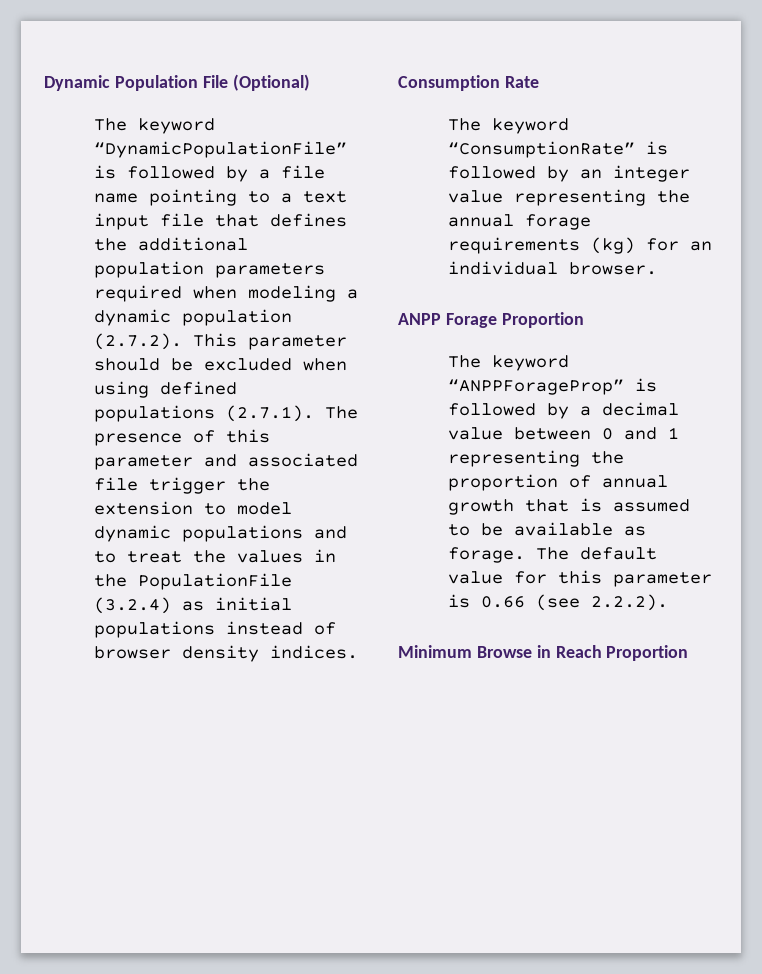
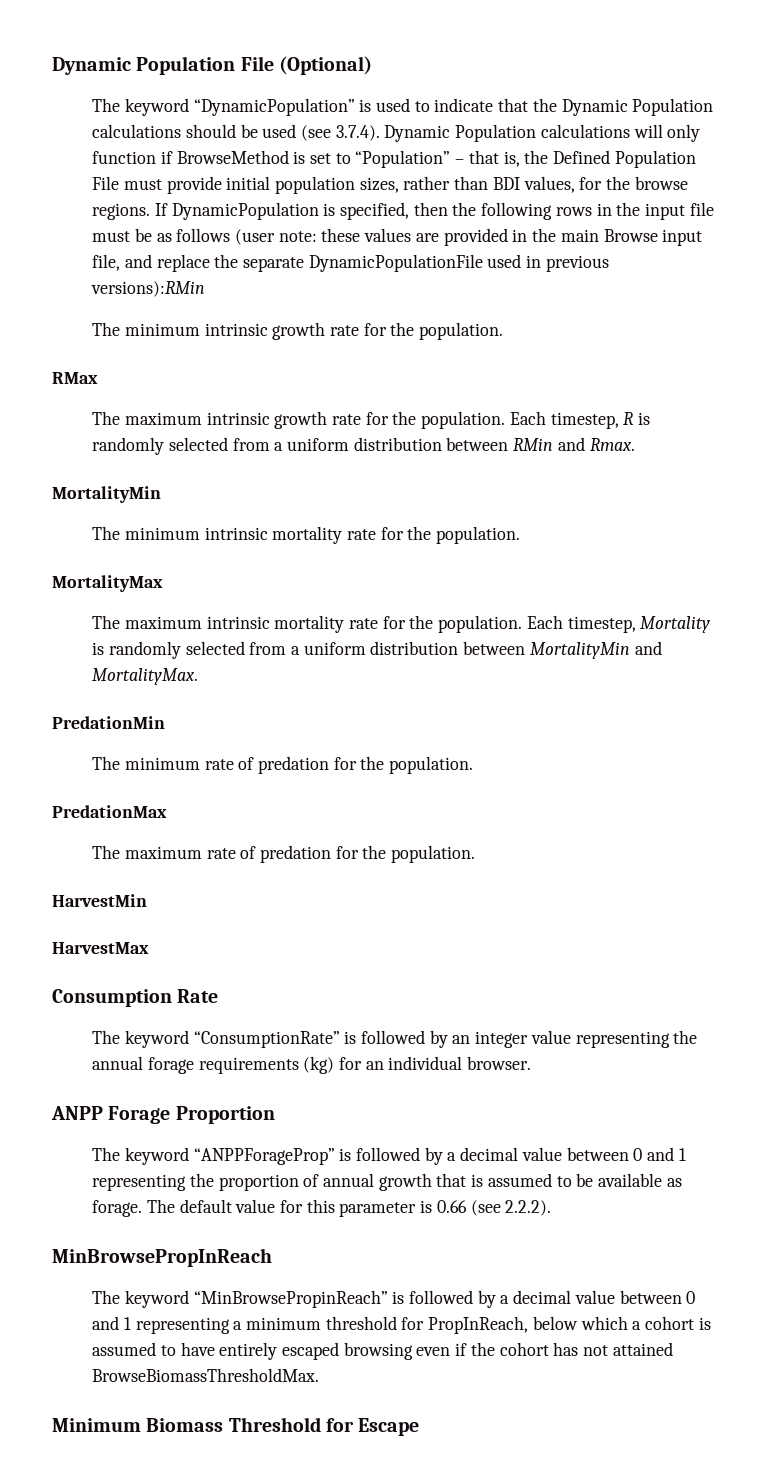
- The keyword “DynamicPopulationFile” is followed by a file name pointing to a text input file that defines the additional population parameters required when modeling a dynamic population (2.7.2). This parameter should be excluded when using defined populations (2.7.1). The presence of this parameter and associated file trigger the extension to model dynamic populations and to treat the values in the PopulationFile (3.2.4) as initial populations instead of browser density indices.
+ The keyword “DynamicPopulation” is used to indicate that the Dynamic Population calculations should be used (see 3.7.4). Dynamic Population calculations will only function if BrowseMethod is set to “Population” – that is, the Defined Population File must provide initial population sizes, rather than BDI values, for the browse regions. If DynamicPopulation is specified, then the following rows in the input file must be as follows (user note: these values are provided in the main Browse input file, and replace the separate DynamicPopulationFile used in previous versions):RMin
+ The minimum intrinsic growth rate for the population.
+ RMax
+ The maximum intrinsic growth rate for the population. Each timestep, R is randomly selected from a uniform distribution between RMin and Rmax.
+ MortalityMin
+ The minimum intrinsic mortality rate for the population.
+ MortalityMax
+ The maximum intrinsic mortality rate for the population. Each timestep, Mortality is randomly selected from a uniform distribution between MortalityMin and MortalityMax.
+ PredationMin
+ The minimum rate of predation for the population.
+ PredationMax
+ The maximum rate of predation for the population.
+ HarvestMin
+ HarvestMax
- Minimum Browse in Reach Proportion
+ MinBrowsePropInReach
+ The keyword “MinBrowsePropinReach” is followed by a decimal value between 0 and 1 representing a minimum threshold for PropInReach, below which a cohort is assumed to have entirely escaped browsing even if the cohort has not attained BrowseBiomassThresholdMax.
+ Minimum Biomass Threshold for Escape

